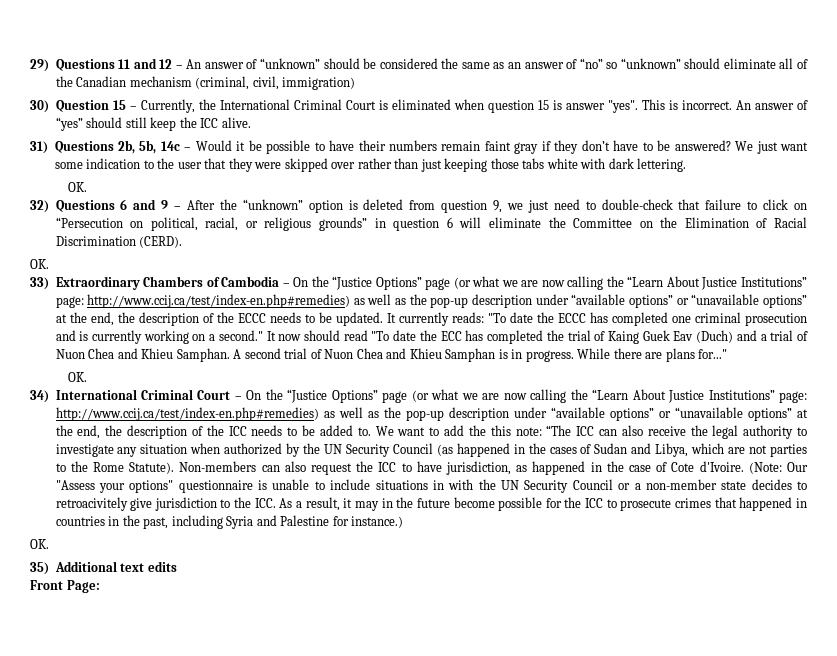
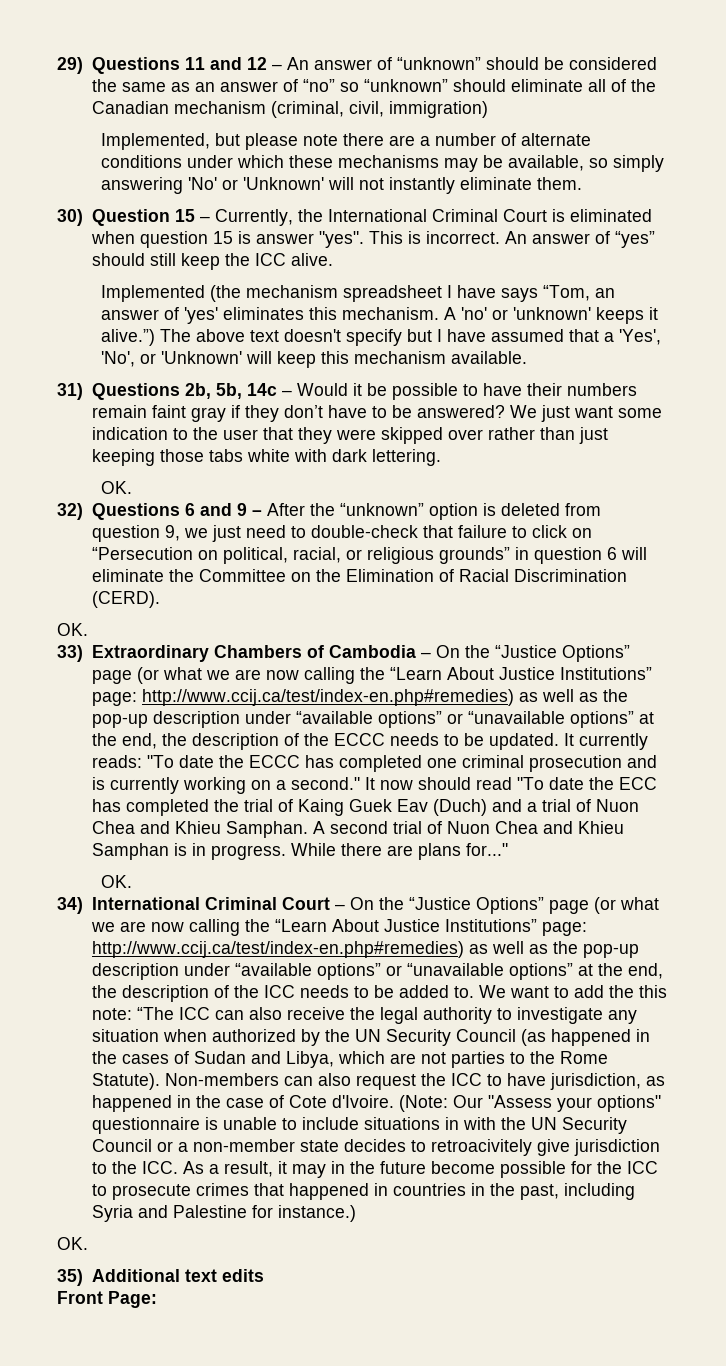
+ Implemented, but please note there are a number of alternate conditions under which these mechanisms may be available, so simply answering 'No' or 'Unknown' will not instantly eliminate them.
+ Implemented (the mechanism spreadsheet I have says “Tom, an answer of 'yes' eliminates this mechanism. A 'no' or 'unknown' keeps it alive.”) The above text doesn't specify but I have assumed that a 'Yes', 'No', or 'Unknown' will keep this mechanism available.

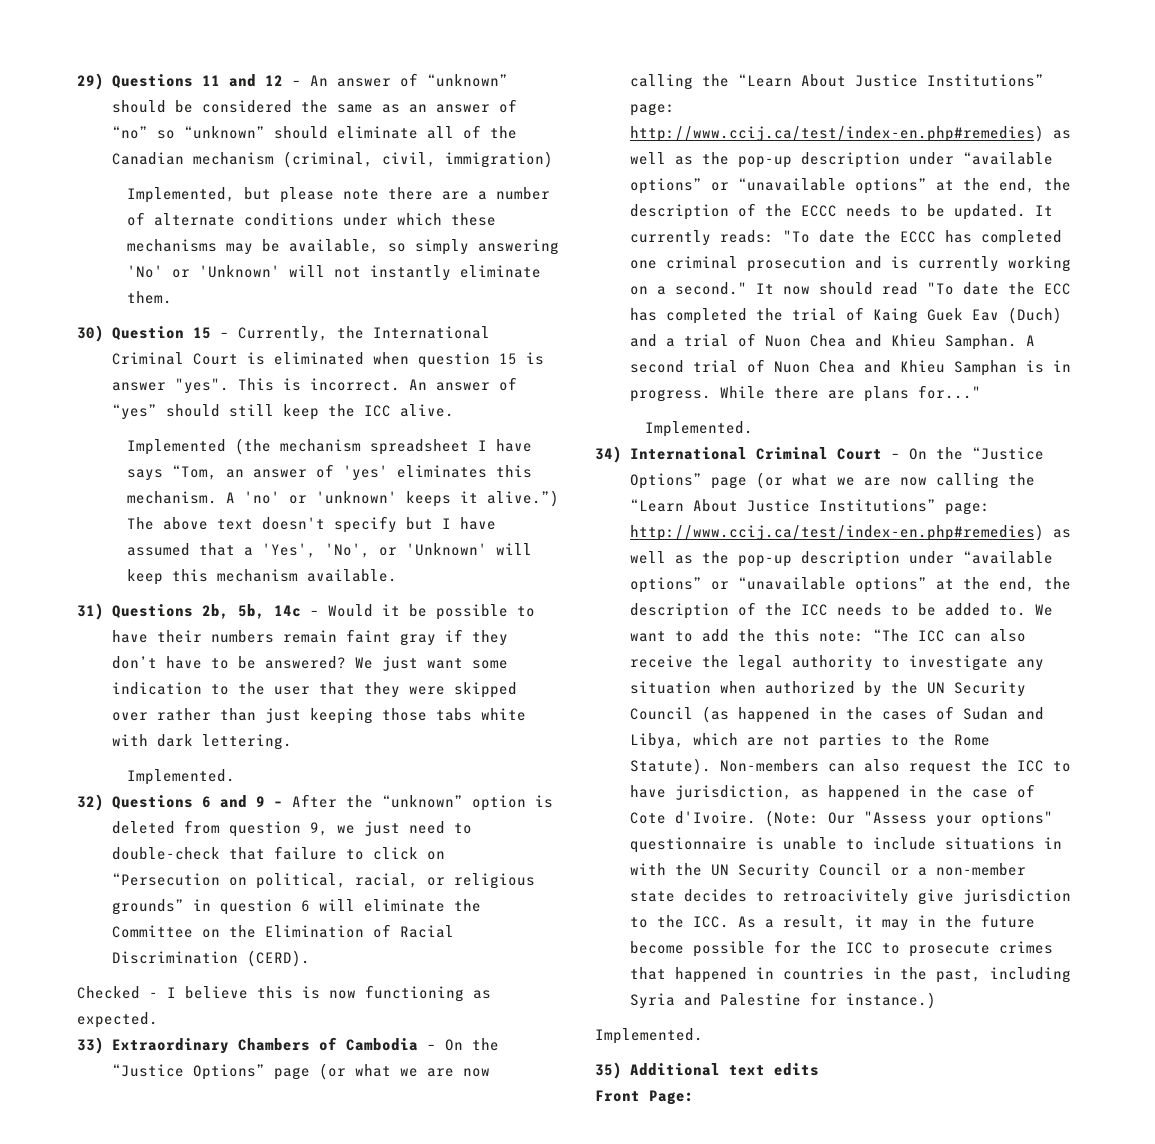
  We just want some indication to the user that they were skipped over rather than just keeping those tabs white with dark lettering.
- OK.
+ Implemented.
  32) Questions 6 and 9 – After the “unknown” option is deleted from question 9, we just need to double-check that failure to click on “Persecution on political, racial, or religious grounds” in question 6 will eliminate the Committee on the Elimination of Racial Discrimination (CERD).
- OK.
+ Checked - I believe this is now functioning as expected.
  While there are plans for..."
- OK.
+ Implemented.
  (Note: Our "Assess your options" questionnaire is unable to include situations in with the UN Security Council or a non-member state decides to retroacivitely give jurisdiction to the ICC. As a result, it may in the future become possible for the ICC to prosecute crimes that happened in countries in the past, including Syria and Palestine for instance.)
- OK.
+ Implemented.

